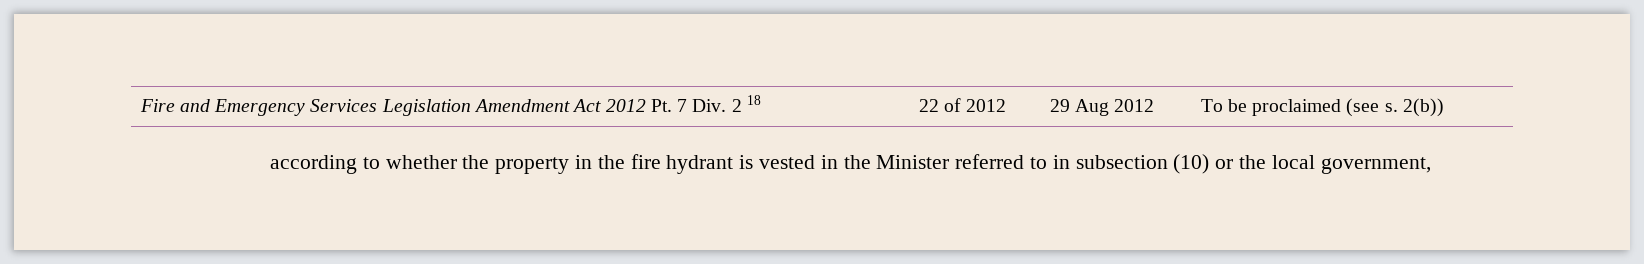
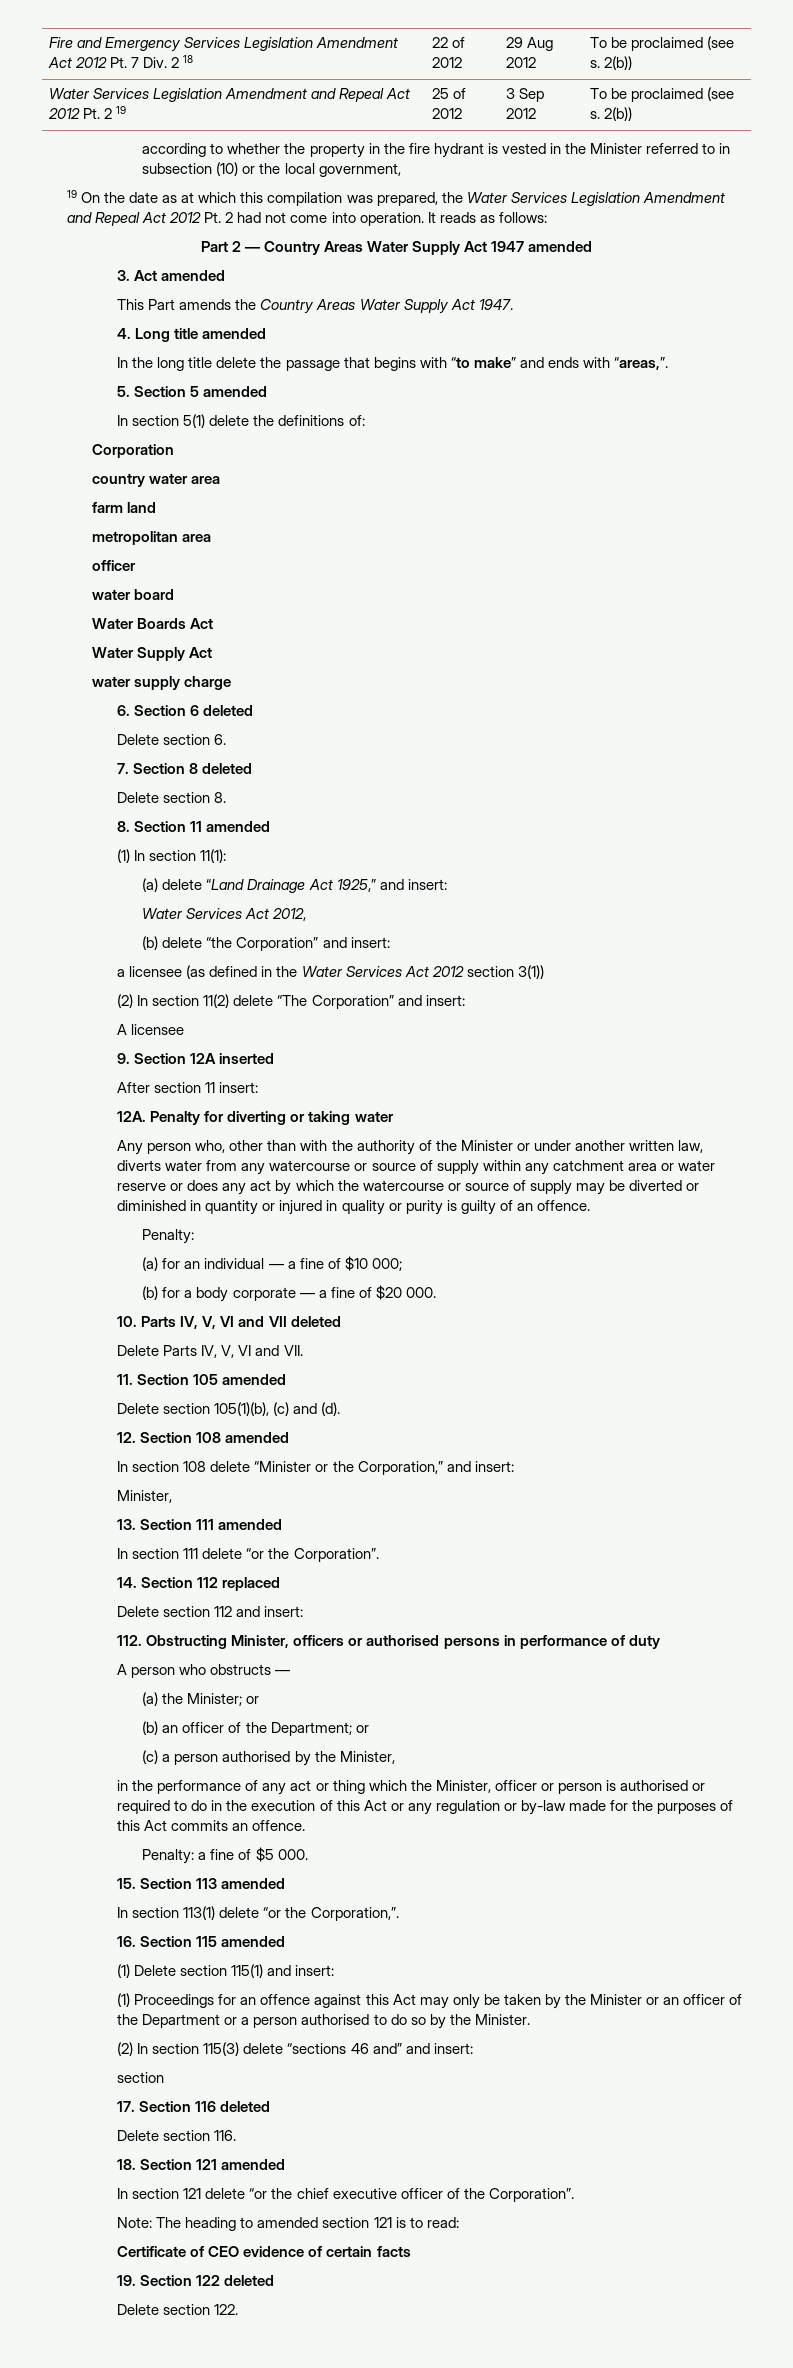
+ Water Services Legislation Amendment and Repeal Act 2012 Pt. 2 19 | 25 of 2012 | 3 Sep 2012 | To be proclaimed (see s. 2(b))
+ 19 On the date as at which this compilation was prepared, the Water Services Legislation Amendment and Repeal Act 2012 Pt. 2 had not come into operation. It reads as follows:
+ Part 2 — Country Areas Water Supply Act 1947 amended
+ 3. Act amended
+ This Part amends the Country Areas Water Supply Act 1947.
+ 4. Long title amended
+ In the long title delete the passage that begins with “to make” and ends with “areas,”.
+ 5. Section 5 amended
+ In section 5(1) delete the definitions of:
+ Corporation
+ country water area
+ farm land
+ metropolitan area
+ officer
+ water board
+ Water Boards Act
+ Water Supply Act
+ water supply charge
+ 6. Section 6 deleted
+ Delete section 6.
+ 7. Section 8 deleted
+ Delete section 8.
+ 8. Section 11 amended
+ (1) In section 11(1):
+ (a) delete “Land Drainage Act 1925,” and insert:
+ Water Services Act 2012,
+ (b) delete “the Corporation” and insert:
+ a licensee (as defined in the Water Services Act 2012 section 3(1))
+ (2) In section 11(2) delete “The Corporation” and insert:
+ A licensee
+ 9. Section 12A inserted
+ After section 11 insert:
+ 12A. Penalty for diverting or taking water
+ Any person who, other than with the authority of the Minister or under another written law, diverts water from any watercourse or source of supply within any catchment area or water reserve or does any act by which the watercourse or source of supply may be diverted or diminished in quantity or injured in quality or purity is guilty of an offence.
+ Penalty:
+ (a) for an individual — a fine of $10 000;
+ (b) for a body corporate — a fine of $20 000.
+ 10. Parts IV, V, VI and VII deleted
+ Delete Parts IV, V, VI and VII.
+ 11. Section 105 amended
+ Delete section 105(1)(b), (c) and (d).
+ 12. Section 108 amended
+ In section 108 delete “Minister or the Corporation,” and insert:
+ Minister,
+ 13. Section 111 amended
+ In section 111 delete “or the Corporation”.
+ 14. Section 112 replaced
+ Delete section 112 and insert:
+ 112. Obstructing Minister, officers or authorised persons in performance of duty
+ A person who obstructs —
+ (a) the Minister; or
+ (b) an officer of the Department; or
+ (c) a person authorised by the Minister,
+ in the performance of any act or thing which the Minister, officer or person is authorised or required to do in the execution of this Act or any regulation or by-law made for the purposes of this Act commits an offence.
+ Penalty: a fine of $5 000.
+ 15. Section 113 amended
+ In section 113(1) delete “or the Corporation,”.
+ 16. Section 115 amended
+ (1) Delete section 115(1) and insert:
+ (1) Proceedings for an offence against this Act may only be taken by the Minister or an officer of the Department or a person authorised to do so by the Minister.
+ (2) In section 115(3) delete “sections 46 and” and insert:
+ section
+ 17. Section 116 deleted
+ Delete section 116.
+ 18. Section 121 amended
+ In section 121 delete “or the chief executive officer of the Corporation”.
+ Note: The heading to amended section 121 is to read:
+ Certificate of CEO evidence of certain facts
+ 19. Section 122 deleted
+ Delete section 122.

